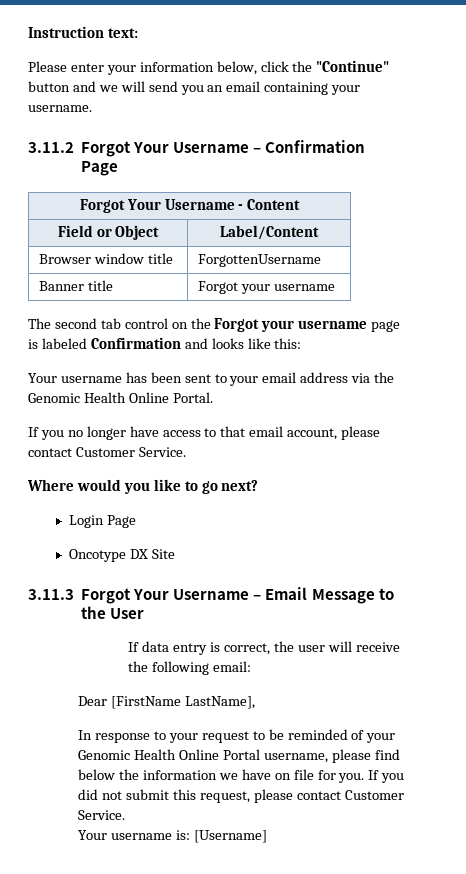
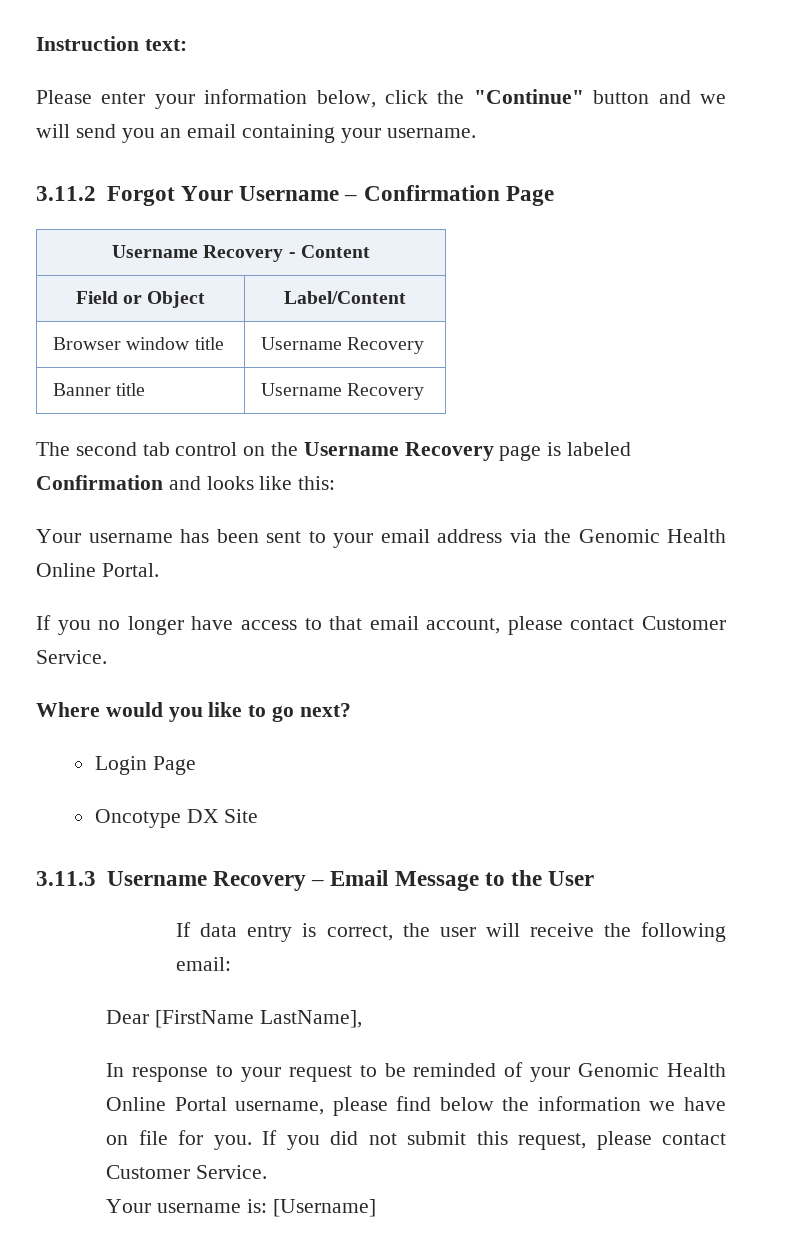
- Forgot Your Username - Content
+ Username Recovery - Content
- Browser window title | ForgottenUsername
+ Browser window title | Username Recovery
- Banner title | Forgot your username
+ Banner title | Username Recovery
- The second tab control on the Forgot your username page is labeled Confirmation and looks like this:
+ The second tab control on the Username Recovery page is labeled Confirmation and looks like this:
- 3.11.3 Forgot Your Username – Email Message to the User
+ 3.11.3 Username Recovery – Email Message to the User

